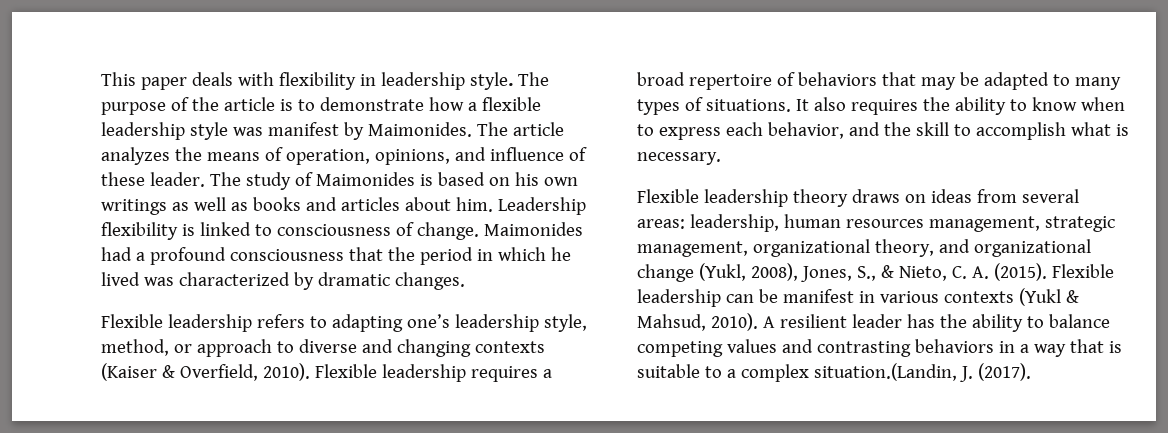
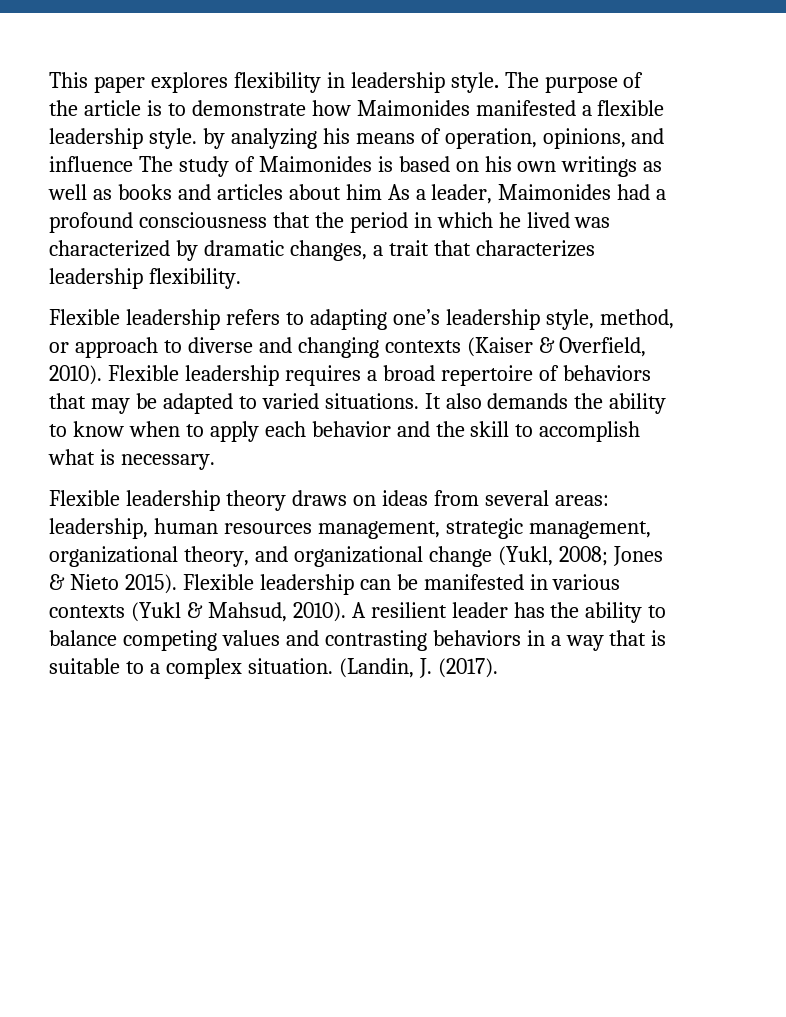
- This paper deals with flexibility in leadership style.
+ This paper explores flexibility in leadership style.
- The purpose of the article is to demonstrate how a flexible leadership style was manifest by Maimonides. The article analyzes the means of operation, opinions, and influence of these leader. The study of Maimonides is based on his own writings as well as books and articles about him. Leadership flexibility is linked to consciousness of change. Maimonides had a profound consciousness that the period in which he lived was characterized by dramatic changes.
+ The purpose of the article is to demonstrate how Maimonides manifested a flexible leadership style. by analyzing his means of operation, opinions, and influence The study of Maimonides is based on his own writings as well as books and articles about him As a leader, Maimonides had a profound consciousness that the period in which he lived was characterized by dramatic changes, a trait that characterizes leadership flexibility.
- Flexible leadership requires a broad repertoire of behaviors that may be adapted to many types of situations.
+ Flexible leadership requires a broad repertoire of behaviors that may be adapted to varied situations.
- It also requires the ability to know when to express each behavior, and the skill to accomplish what is necessary.
+ It also demands the ability to know when to apply each behavior and the skill to accomplish what is necessary.
- Flexible leadership theory draws on ideas from several areas: leadership, human resources management, strategic management, organizational theory, and organizational change (Yukl, 2008), Jones, S., & Nieto, C. A. (2015).
+ Flexible leadership theory draws on ideas from several areas: leadership, human resources management, strategic management, organizational theory, and organizational change (Yukl, 2008; Jones & Nieto 2015).
- Flexible leadership can be manifest in various contexts (Yukl & Mahsud, 2010).
+ Flexible leadership can be manifested in various contexts (Yukl & Mahsud, 2010).
- A resilient leader has the ability to balance competing values and contrasting behaviors in a way that is suitable to a complex situation.(Landin, J. (2017).
+ A resilient leader has the ability to balance competing values and contrasting behaviors in a way that is suitable to a complex situation. (Landin, J. (2017).

